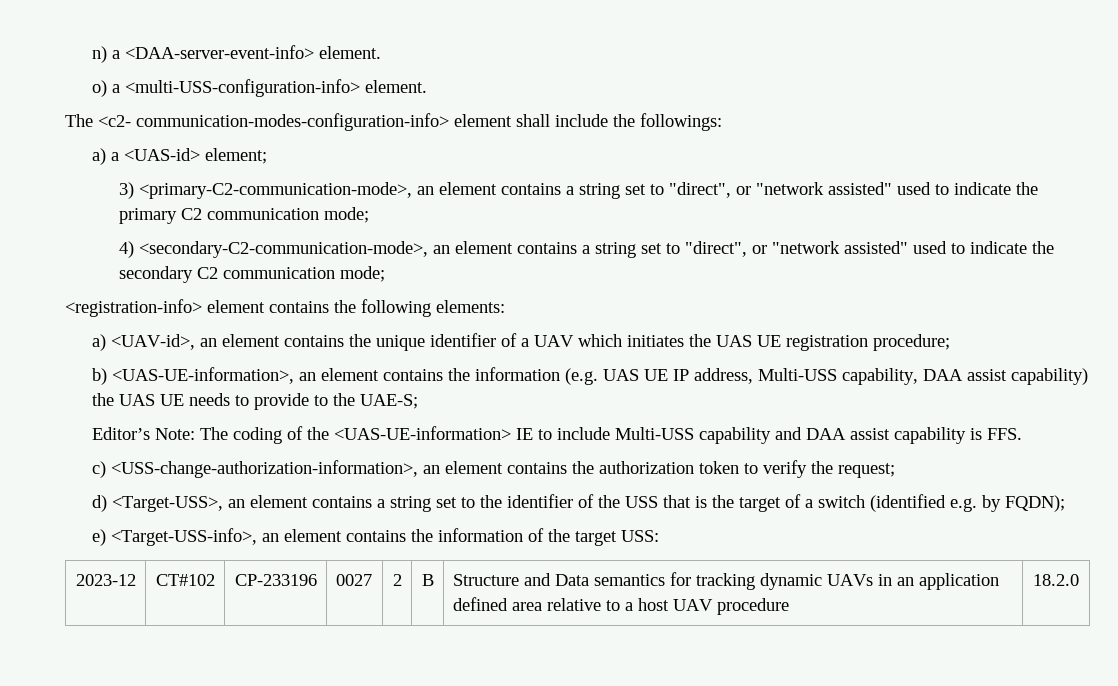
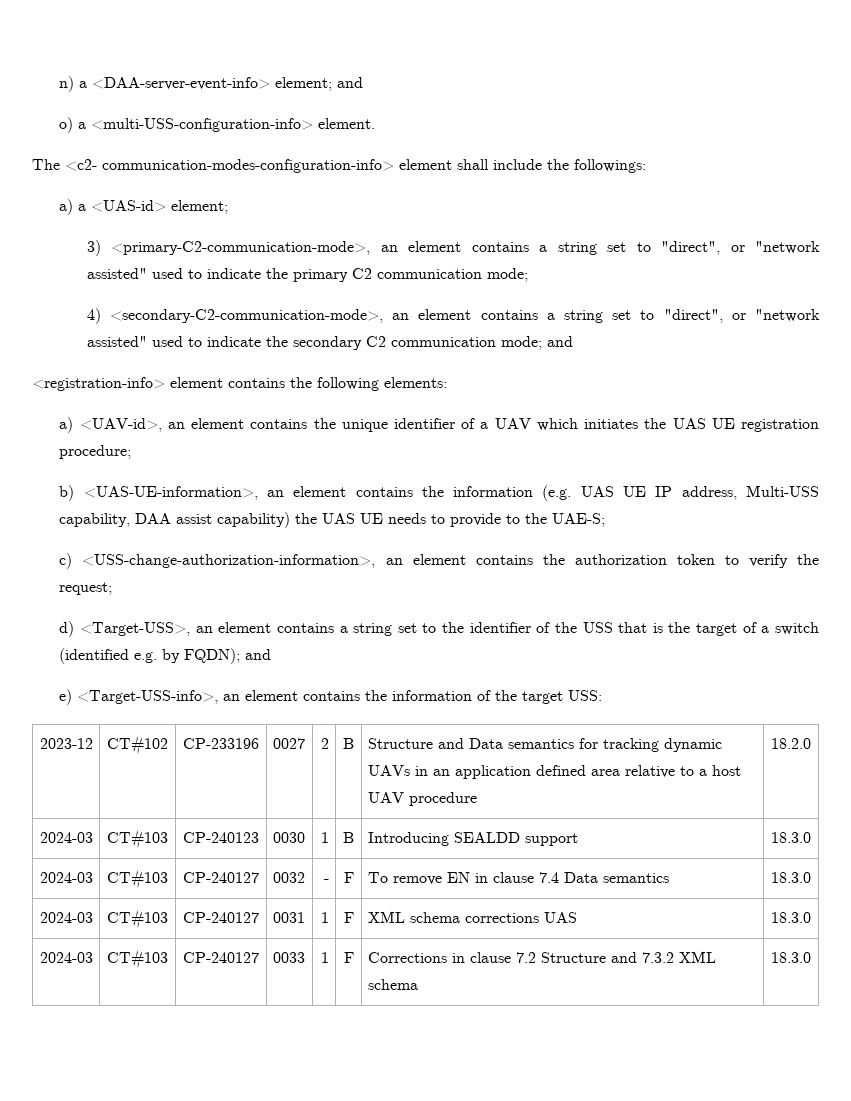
- n) a <DAA-server-event-info> element.
+ n) a <DAA-server-event-info> element; and
- 4) <secondary-C2-communication-mode>, an element contains a string set to "direct", or "network assisted" used to indicate the secondary C2 communication mode;
+ 4) <secondary-C2-communication-mode>, an element contains a string set to "direct", or "network assisted" used to indicate the secondary C2 communication mode; and
- Editor’s Note: The coding of the <UAS-UE-information> IE to include Multi-USS capability and DAA assist capability is FFS.
- d) <Target-USS>, an element contains a string set to the identifier of the USS that is the target of a switch (identified e.g. by FQDN);
+ d) <Target-USS>, an element contains a string set to the identifier of the USS that is the target of a switch (identified e.g. by FQDN); and
+ 2024-03 | CT#103 | CP-240123 | 0030 | 1 | B | Introducing SEALDD support | 18.3.0
+ 2024-03 | CT#103 | CP-240127 | 0032 | - | F | To remove EN in clause 7.4 Data semantics | 18.3.0
+ 2024-03 | CT#103 | CP-240127 | 0031 | 1 | F | XML schema corrections UAS | 18.3.0
+ 2024-03 | CT#103 | CP-240127 | 0033 | 1 | F | Corrections in clause 7.2 Structure and 7.3.2 XML schema | 18.3.0

